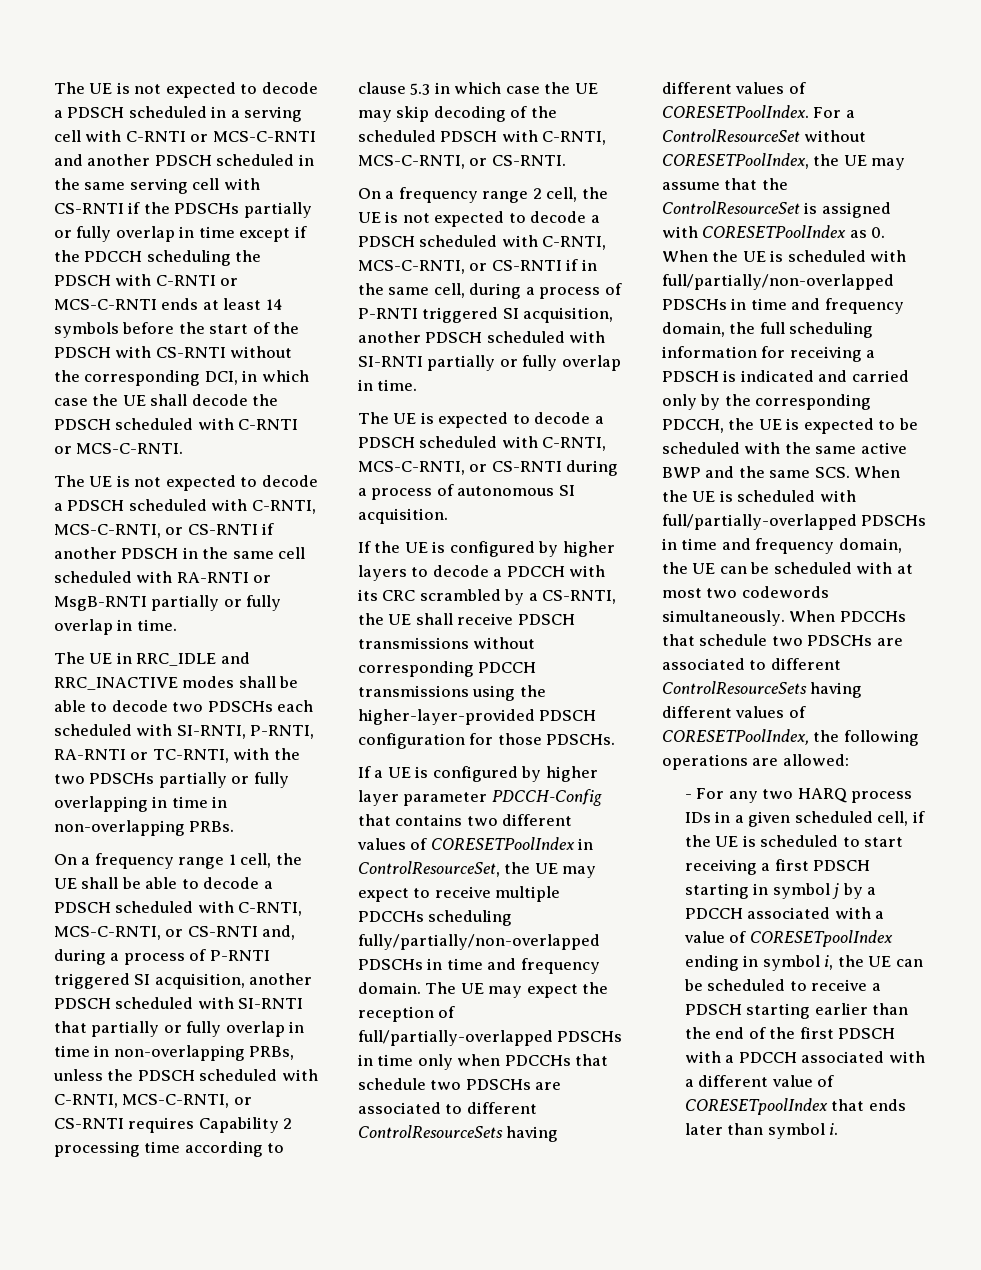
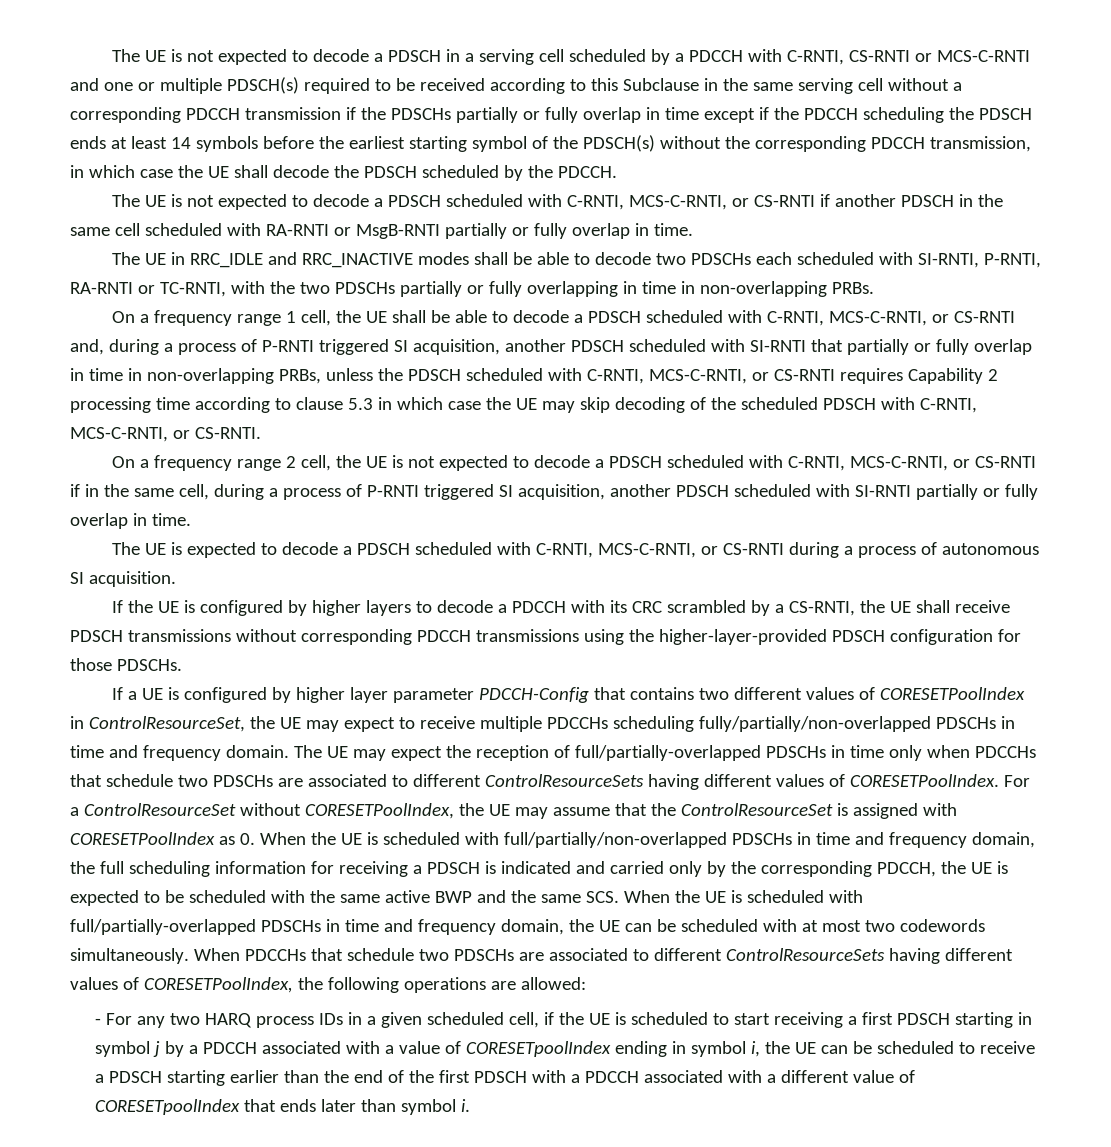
- The UE is not expected to decode a PDSCH scheduled in a serving cell with C-RNTI or MCS-C-RNTI and another PDSCH scheduled in the same serving cell with CS-RNTI if the PDSCHs partially or fully overlap in time except if the PDCCH scheduling the PDSCH with C-RNTI or MCS-C-RNTI ends at least 14 symbols before the start of the PDSCH with CS-RNTI without the corresponding DCI, in which case the UE shall decode the PDSCH scheduled with C-RNTI or MCS-C-RNTI.
+ The UE is not expected to decode a PDSCH in a serving cell scheduled by a PDCCH with C-RNTI, CS-RNTI or MCS-C-RNTI and one or multiple PDSCH(s) required to be received according to this Subclause in the same serving cell without a corresponding PDCCH transmission if the PDSCHs partially or fully overlap in time except if the PDCCH scheduling the PDSCH ends at least 14 symbols before the earliest starting symbol of the PDSCH(s) without the corresponding PDCCH transmission, in which case the UE shall decode the PDSCH scheduled by the PDCCH.

